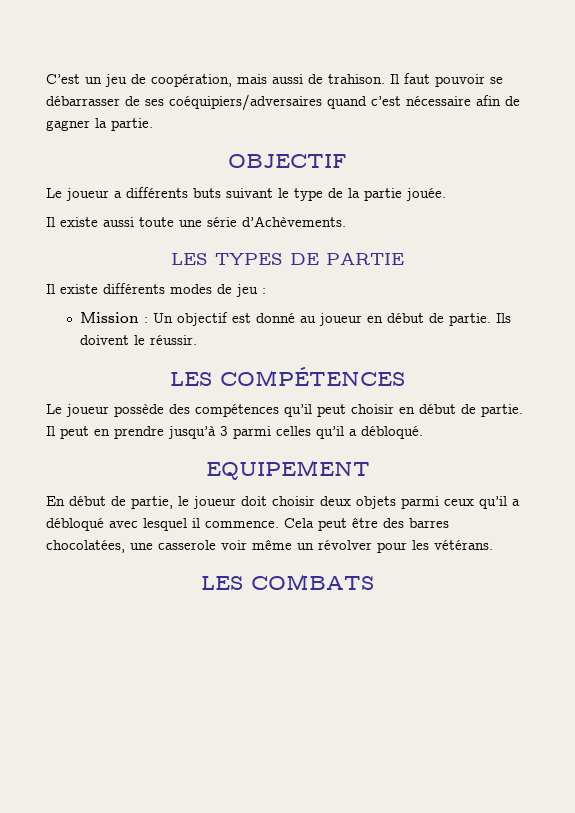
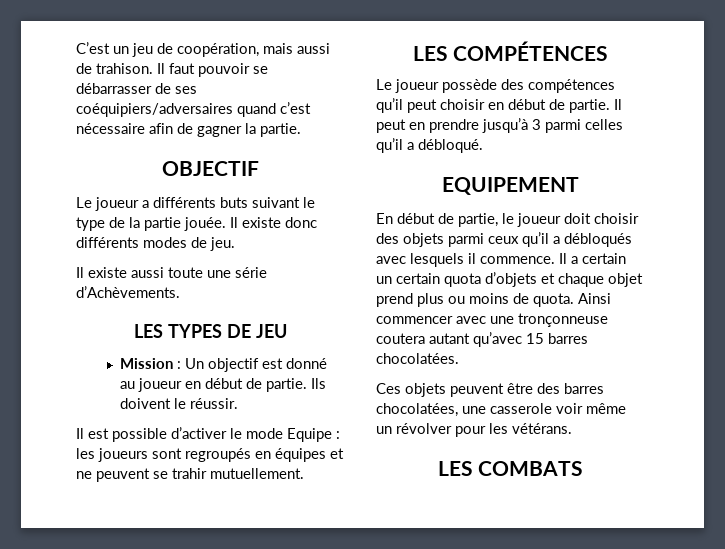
+ Il existe donc différents modes de jeu.
- LES TYPES DE PARTIE
- Il existe différents modes de jeu :
+ LES TYPES DE JEU
+ Il est possible d’activer le mode Equipe : les joueurs sont regroupés en équipes et ne peuvent se trahir mutuellement.
- En début de partie, le joueur doit choisir deux objets parmi ceux qu’il a débloqué avec lesquel il commence. Cela peut être des barres chocolatées, une casserole voir même un révolver pour les vétérans.
+ En début de partie, le joueur doit choisir des objets parmi ceux qu’il a débloqués avec lesquels il commence. Il a certain un certain quota d’objets et chaque objet prend plus ou moins de quota. Ainsi commencer avec une tronçonneuse coutera autant qu’avec 15 barres chocolatées.
+ Ces objets peuvent être des barres chocolatées, une casserole voir même un révolver pour les vétérans.

